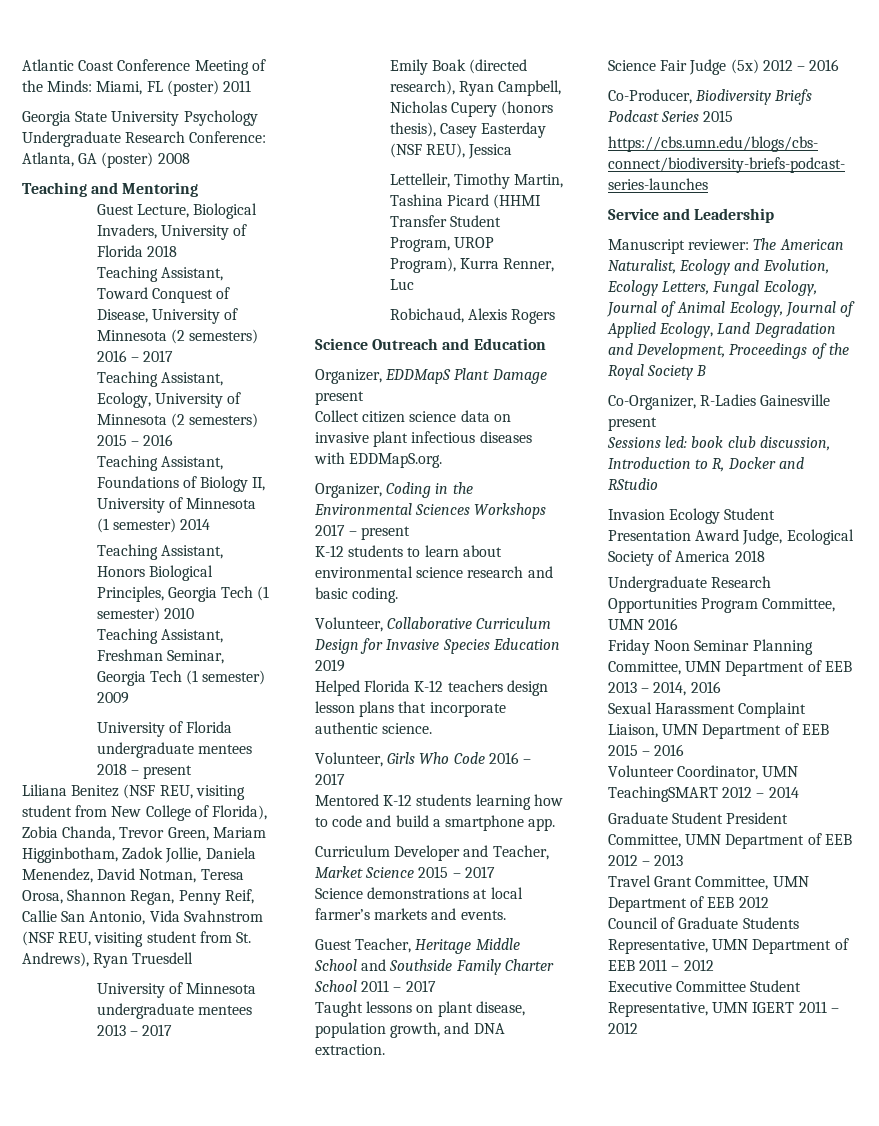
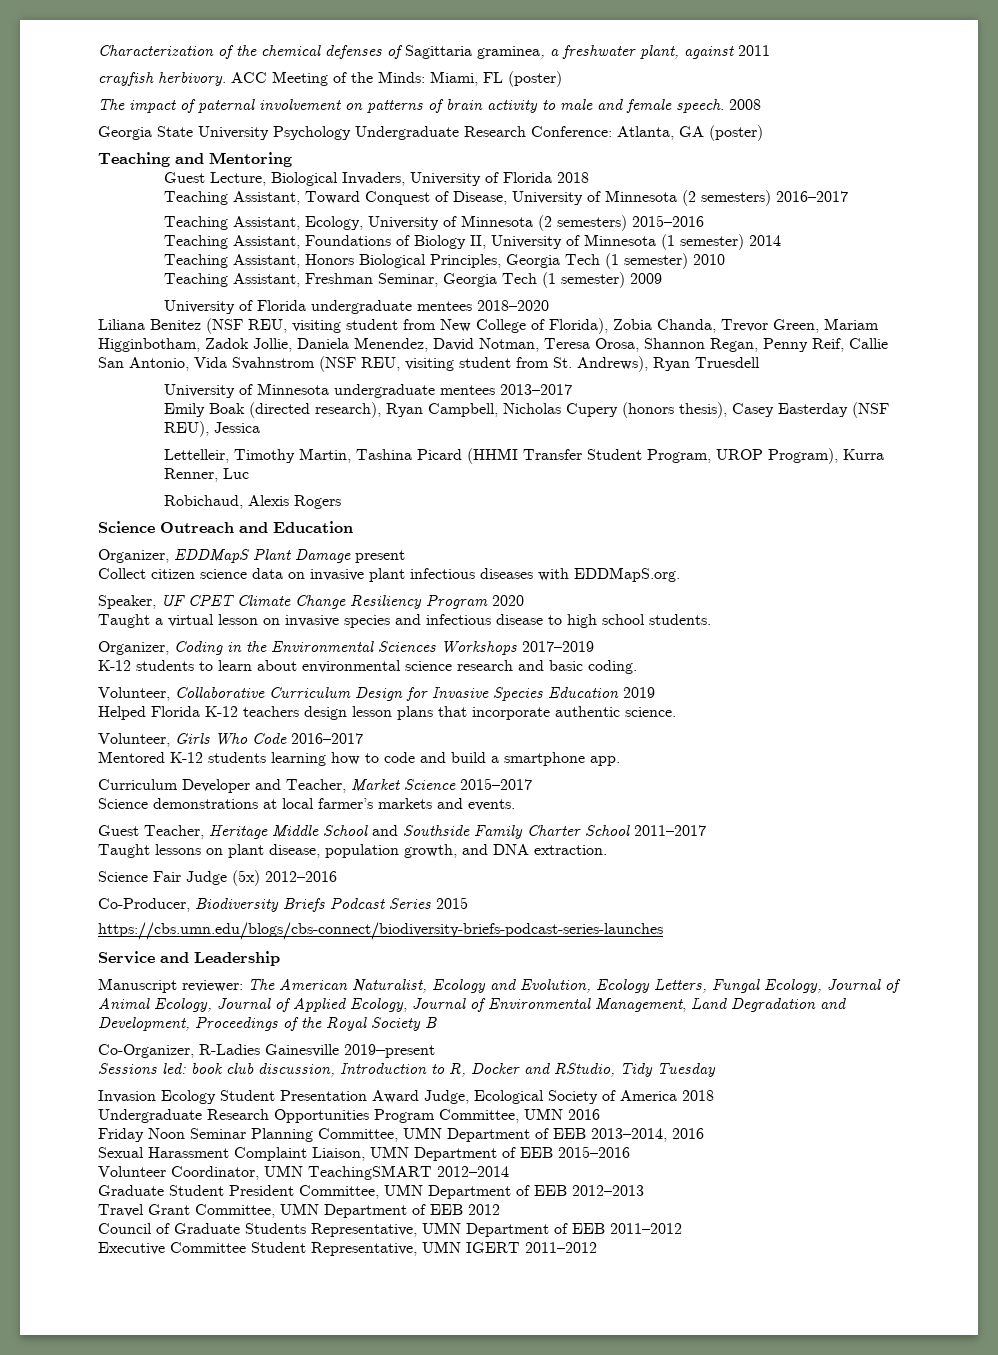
- Atlantic Coast Conference Meeting of the Minds: Miami, FL (poster) 2011
+ Characterization of the chemical defenses of Sagittaria graminea, a freshwater plant, against 2011
+ crayfish herbivory. ACC Meeting of the Minds: Miami, FL (poster)
+ The impact of paternal involvement on patterns of brain activity to male and female speech. 2008
- Georgia State University Psychology Undergraduate Research Conference: Atlanta, GA (poster) 2008
+ Georgia State University Psychology Undergraduate Research Conference: Atlanta, GA (poster)
- Teaching Assistant, Toward Conquest of Disease, University of Minnesota (2 semesters) 2016 – 2017
+ Teaching Assistant, Toward Conquest of Disease, University of Minnesota (2 semesters) 2016–2017
- Teaching Assistant, Ecology, University of Minnesota (2 semesters) 2015 – 2016
+ Teaching Assistant, Ecology, University of Minnesota (2 semesters) 2015–2016
- University of Florida undergraduate mentees 2018 – present
+ University of Florida undergraduate mentees 2018–2020
- University of Minnesota undergraduate mentees 2013 – 2017
+ University of Minnesota undergraduate mentees 2013–2017
+ Speaker, UF CPET Climate Change Resiliency Program 2020
+ Taught a virtual lesson on invasive species and infectious disease to high school students.
- Organizer, Coding in the Environmental Sciences Workshops 2017 – present
+ Organizer, Coding in the Environmental Sciences Workshops 2017–2019
- Volunteer, Girls Who Code 2016 – 2017
+ Volunteer, Girls Who Code 2016–2017
- Curriculum Developer and Teacher, Market Science 2015 – 2017
+ Curriculum Developer and Teacher, Market Science 2015–2017
- Guest Teacher, Heritage Middle School and Southside Family Charter School 2011 – 2017
+ Guest Teacher, Heritage Middle School and Southside Family Charter School 2011–2017
- Science Fair Judge (5x) 2012 – 2016
+ Science Fair Judge (5x) 2012–2016
- Manuscript reviewer: The American Naturalist, Ecology and Evolution, Ecology Letters, Fungal Ecology, Journal of Animal Ecology, Journal of Applied Ecology, Land Degradation and Development, Proceedings of the Royal Society B
+ Manuscript reviewer: The American Naturalist, Ecology and Evolution, Ecology Letters, Fungal Ecology, Journal of Animal Ecology, Journal of Applied Ecology, Journal of Environmental Management, Land Degradation and Development, Proceedings of the Royal Society B
- Co-Organizer, R-Ladies Gainesville present
+ Co-Organizer, R-Ladies Gainesville 2019–present
- Sessions led: book club discussion, Introduction to R, Docker and RStudio
+ Sessions led: book club discussion, Introduction to R, Docker and RStudio, Tidy Tuesday
- Friday Noon Seminar Planning Committee, UMN Department of EEB 2013 – 2014, 2016
+ Friday Noon Seminar Planning Committee, UMN Department of EEB 2013–2014, 2016
- Sexual Harassment Complaint Liaison, UMN Department of EEB 2015 – 2016
+ Sexual Harassment Complaint Liaison, UMN Department of EEB 2015–2016
- Volunteer Coordinator, UMN TeachingSMART 2012 – 2014
+ Volunteer Coordinator, UMN TeachingSMART 2012–2014
- Graduate Student President Committee, UMN Department of EEB 2012 – 2013
+ Graduate Student President Committee, UMN Department of EEB 2012–2013
- Council of Graduate Students Representative, UMN Department of EEB 2011 – 2012
+ Council of Graduate Students Representative, UMN Department of EEB 2011–2012
- Executive Committee Student Representative, UMN IGERT 2011 – 2012
+ Executive Committee Student Representative, UMN IGERT 2011–2012

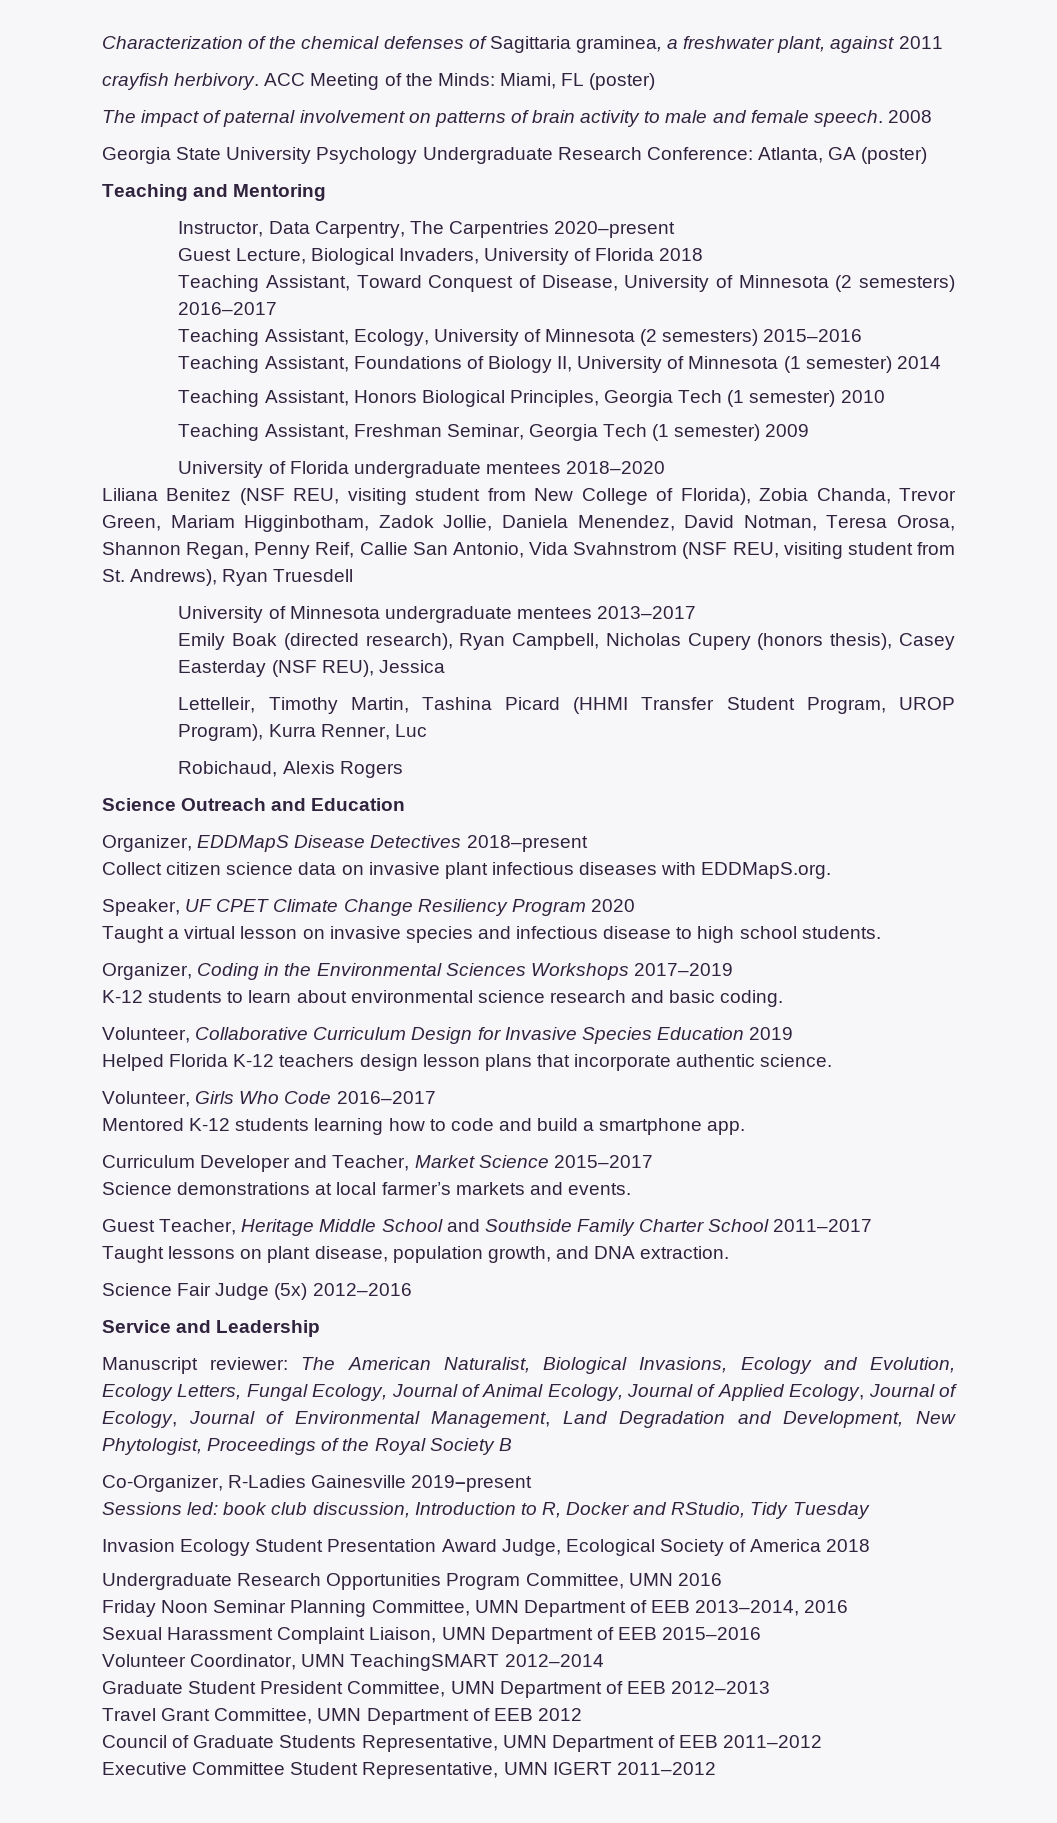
+ Instructor, Data Carpentry, The Carpentries 2020–present
- Organizer, EDDMapS Plant Damage present
+ Organizer, EDDMapS Disease Detectives 2018–present
- Co-Producer, Biodiversity Briefs Podcast Series 2015
- https://cbs.umn.edu/blogs/cbs-connect/biodiversity-briefs-podcast-series-launches
- Manuscript reviewer: The American Naturalist, Ecology and Evolution, Ecology Letters, Fungal Ecology, Journal of Animal Ecology, Journal of Applied Ecology, Journal of Environmental Management, Land Degradation and Development, Proceedings of the Royal Society B
+ Manuscript reviewer: The American Naturalist, Biological Invasions, Ecology and Evolution, Ecology Letters, Fungal Ecology, Journal of Animal Ecology, Journal of Applied Ecology, Journal of Ecology, Journal of Environmental Management, Land Degradation and Development, New Phytologist, Proceedings of the Royal Society B

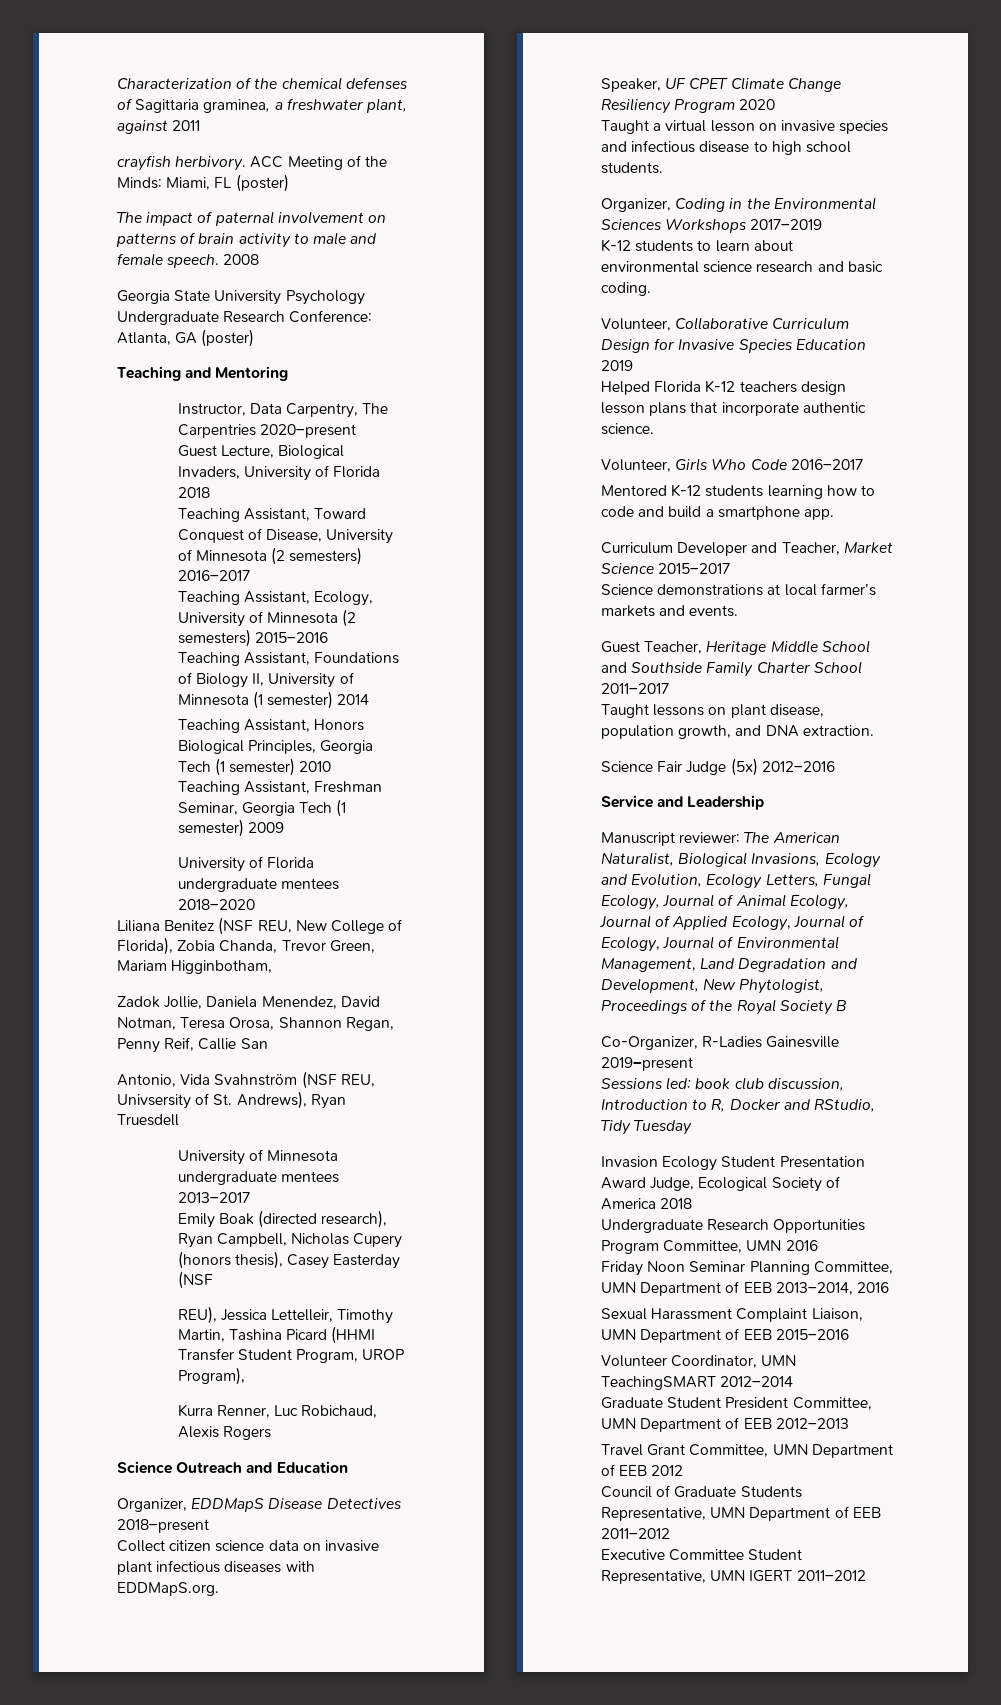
- Liliana Benitez (NSF REU, visiting student from New College of Florida), Zobia Chanda, Trevor Green, Mariam Higginbotham, Zadok Jollie, Daniela Menendez, David Notman, Teresa Orosa, Shannon Regan, Penny Reif, Callie San Antonio, Vida Svahnstrom (NSF REU, visiting student from St. Andrews), Ryan Truesdell
+ Liliana Benitez (NSF REU, New College of Florida), Zobia Chanda, Trevor Green, Mariam Higginbotham,
+ Zadok Jollie, Daniela Menendez, David Notman, Teresa Orosa, Shannon Regan, Penny Reif, Callie San
+ Antonio, Vida Svahnström (NSF REU, Univsersity of St. Andrews), Ryan Truesdell
- Emily Boak (directed research), Ryan Campbell, Nicholas Cupery (honors thesis), Casey Easterday (NSF REU), Jessica
- Lettelleir, Timothy Martin, Tashina Picard (HHMI Transfer Student Program, UROP Program), Kurra Renner, Luc
- Robichaud, Alexis Rogers
+ Emily Boak (directed research), Ryan Campbell, Nicholas Cupery (honors thesis), Casey Easterday (NSF
+ REU), Jessica Lettelleir, Timothy Martin, Tashina Picard (HHMI Transfer Student Program, UROP Program),
+ Kurra Renner, Luc Robichaud, Alexis Rogers

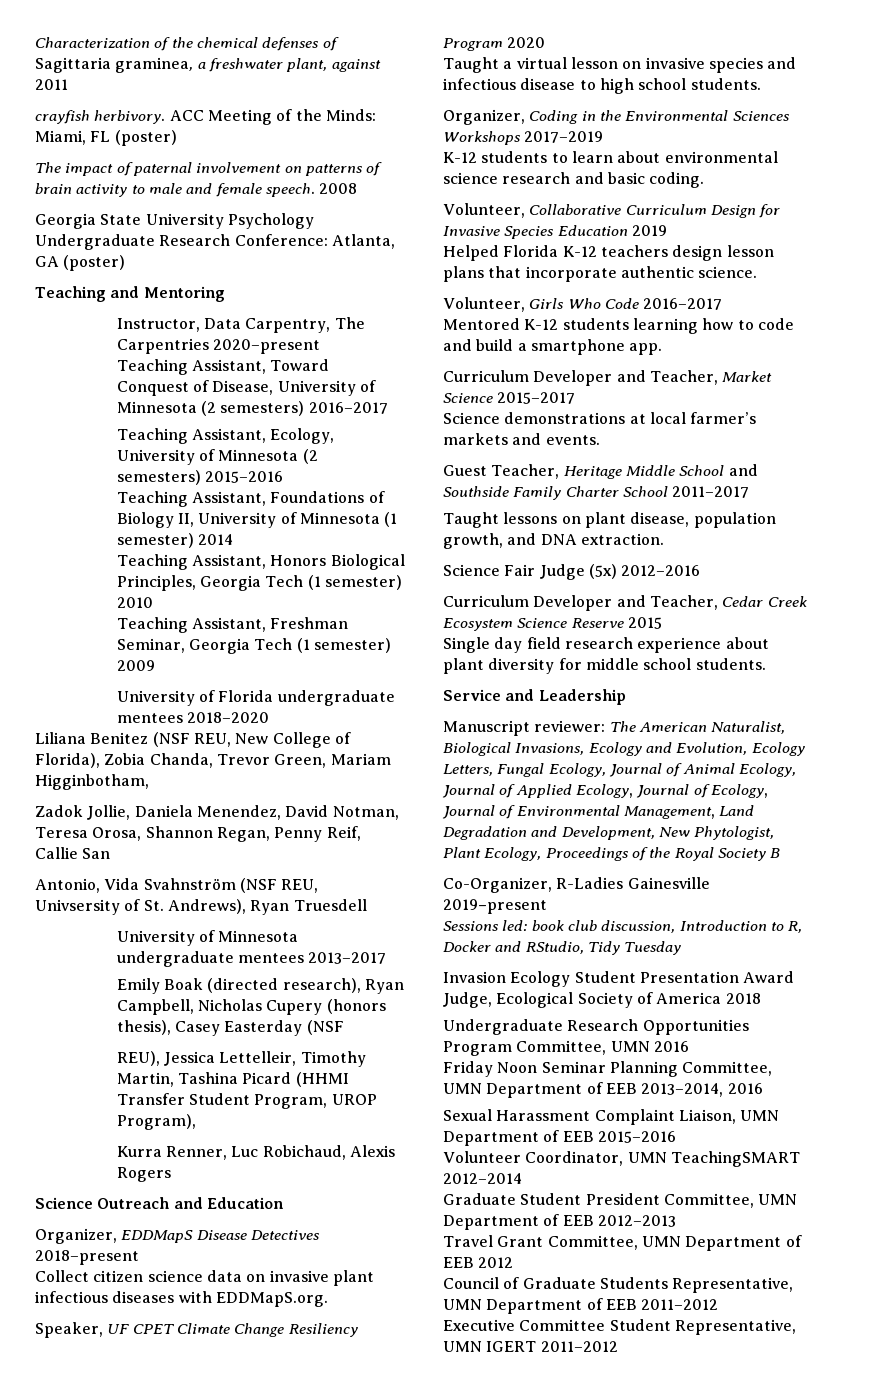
- Guest Lecture, Biological Invaders, University of Florida 2018
+ Curriculum Developer and Teacher, Cedar Creek Ecosystem Science Reserve 2015
+ Single day field research experience about plant diversity for middle school students.
- Manuscript reviewer: The American Naturalist, Biological Invasions, Ecology and Evolution, Ecology Letters, Fungal Ecology, Journal of Animal Ecology, Journal of Applied Ecology, Journal of Ecology, Journal of Environmental Management, Land Degradation and Development, New Phytologist, Proceedings of the Royal Society B
+ Manuscript reviewer: The American Naturalist, Biological Invasions, Ecology and Evolution, Ecology Letters, Fungal Ecology, Journal of Animal Ecology, Journal of Applied Ecology, Journal of Ecology, Journal of Environmental Management, Land Degradation and Development, New Phytologist, Plant Ecology, Proceedings of the Royal Society B

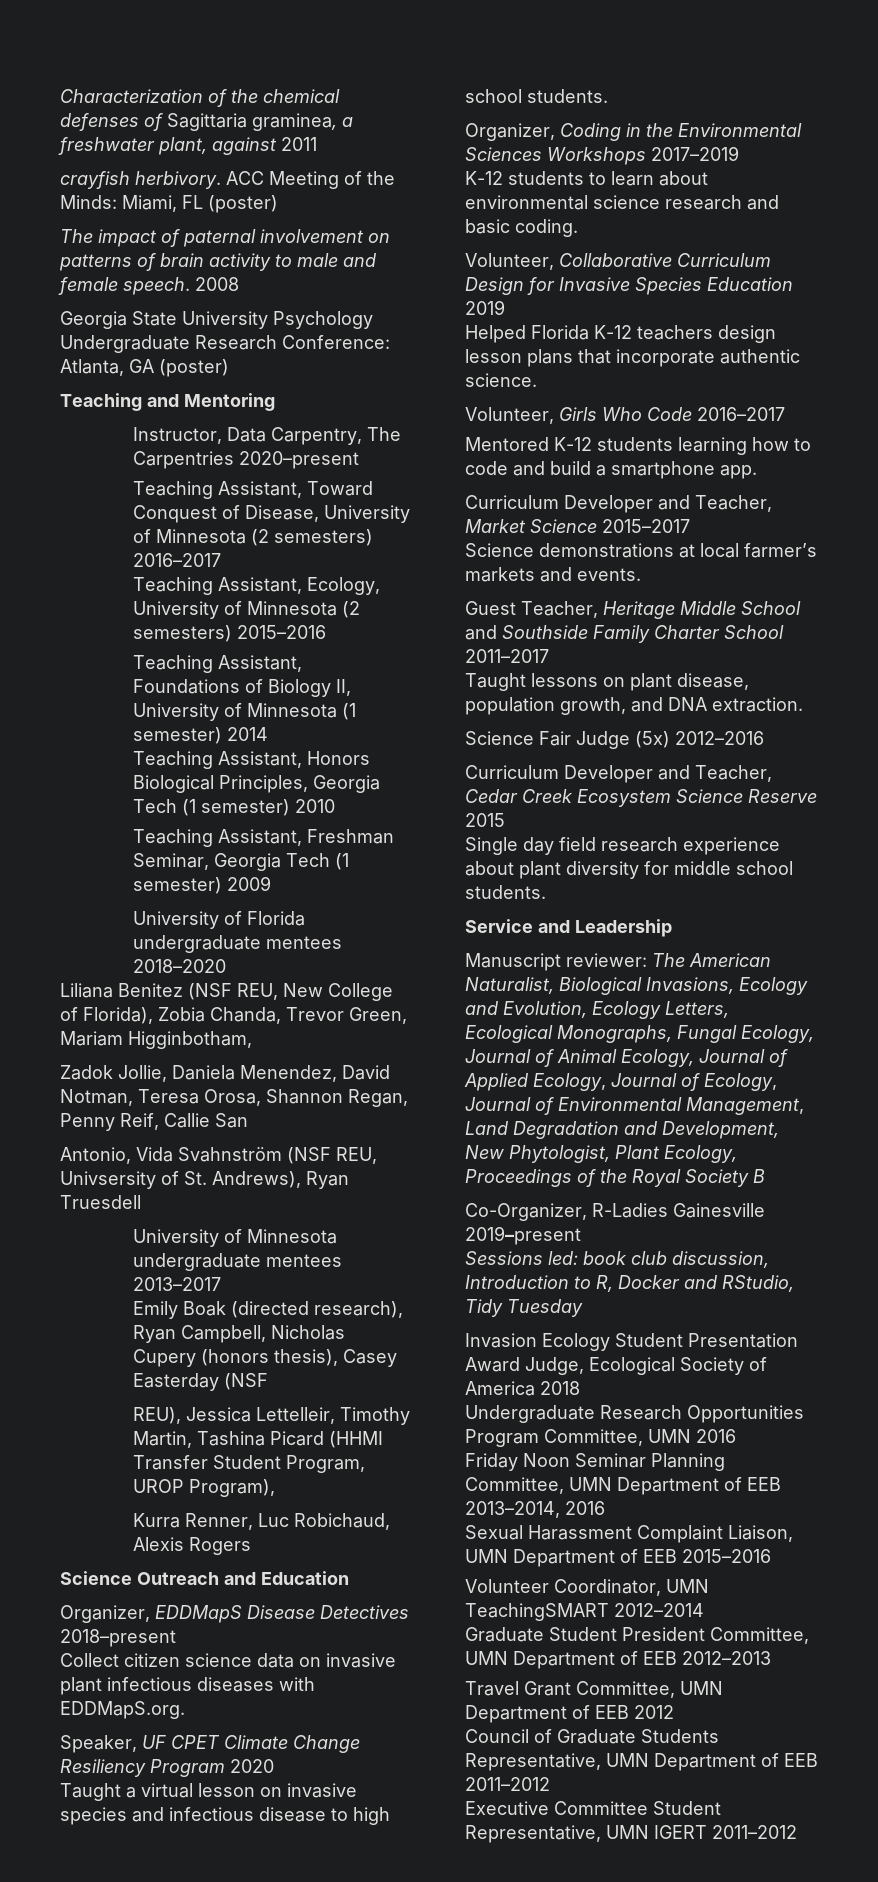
- Manuscript reviewer: The American Naturalist, Biological Invasions, Ecology and Evolution, Ecology Letters, Fungal Ecology, Journal of Animal Ecology, Journal of Applied Ecology, Journal of Ecology, Journal of Environmental Management, Land Degradation and Development, New Phytologist, Plant Ecology, Proceedings of the Royal Society B
+ Manuscript reviewer: The American Naturalist, Biological Invasions, Ecology and Evolution, Ecology Letters, Ecological Monographs, Fungal Ecology, Journal of Animal Ecology, Journal of Applied Ecology, Journal of Ecology, Journal of Environmental Management, Land Degradation and Development, New Phytologist, Plant Ecology, Proceedings of the Royal Society B

